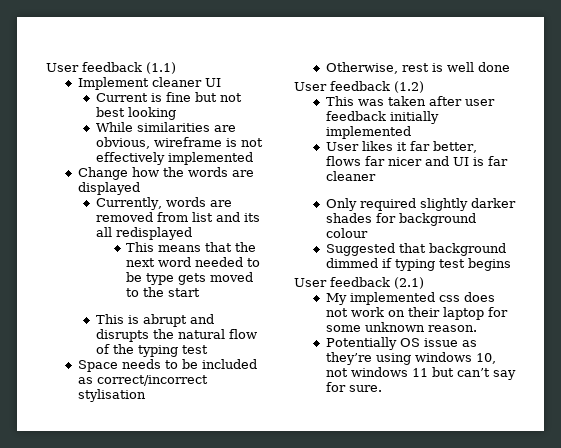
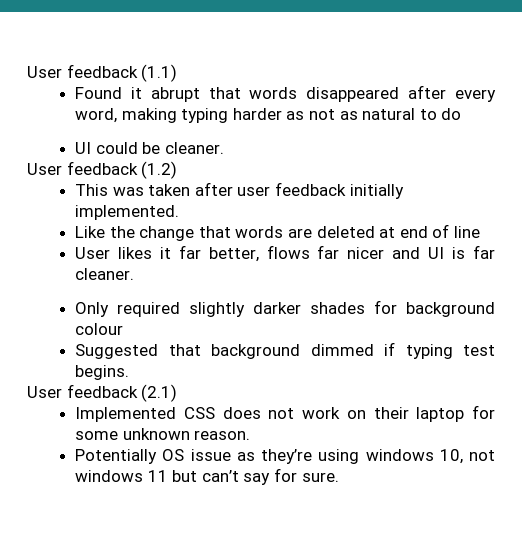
- Implement cleaner UI
- Current is fine but not best looking
- While similarities are obvious, wireframe is not effectively implemented
- Change how the words are displayed
- Currently, words are removed from list and its all redisplayed
- This means that the next word needed to be type gets moved to the start
- This is abrupt and disrupts the natural flow of the typing test
- Space needs to be included as correct/incorrect stylisation
- Otherwise, rest is well done
+ Found it abrupt that words disappeared after every word, making typing harder as not as natural to do
+ UI could be cleaner.
- This was taken after user feedback initially implemented
+ This was taken after user feedback initially implemented.
+ Like the change that words are deleted at end of line
- User likes it far better, flows far nicer and UI is far cleaner
+ User likes it far better, flows far nicer and UI is far cleaner.
- Suggested that background dimmed if typing test begins
+ Suggested that background dimmed if typing test begins.
- My implemented css does not work on their laptop for some unknown reason.
+ Implemented CSS does not work on their laptop for some unknown reason.

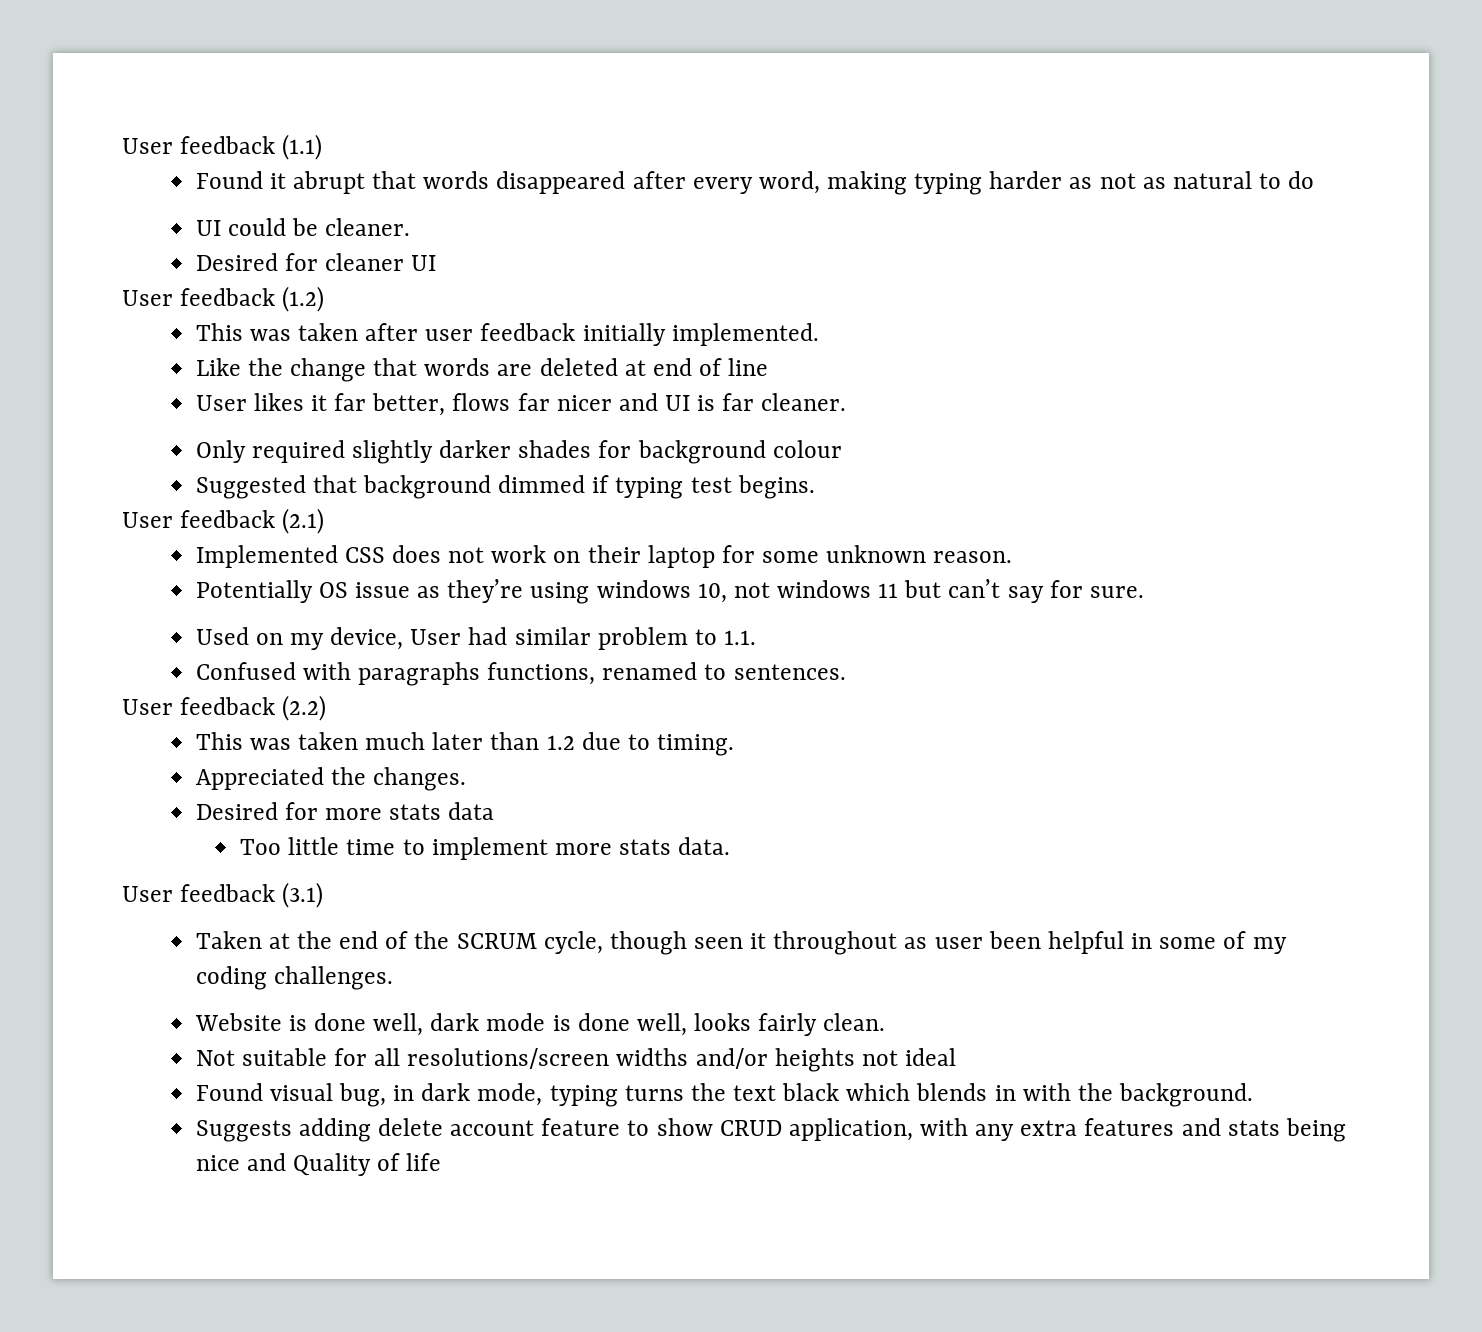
+ Desired for cleaner UI
+ Used on my device, User had similar problem to 1.1.
+ Confused with paragraphs functions, renamed to sentences.
+ User feedback (2.2)
+ This was taken much later than 1.2 due to timing.
+ Appreciated the changes.
+ Desired for more stats data
+ Too little time to implement more stats data.
+ User feedback (3.1)
+ Taken at the end of the SCRUM cycle, though seen it throughout as user been helpful in some of my coding challenges.
+ Website is done well, dark mode is done well, looks fairly clean.
+ Not suitable for all resolutions/screen widths and/or heights not ideal
+ Found visual bug, in dark mode, typing turns the text black which blends in with the background.
+ Suggests adding delete account feature to show CRUD application, with any extra features and stats being nice and Quality of life

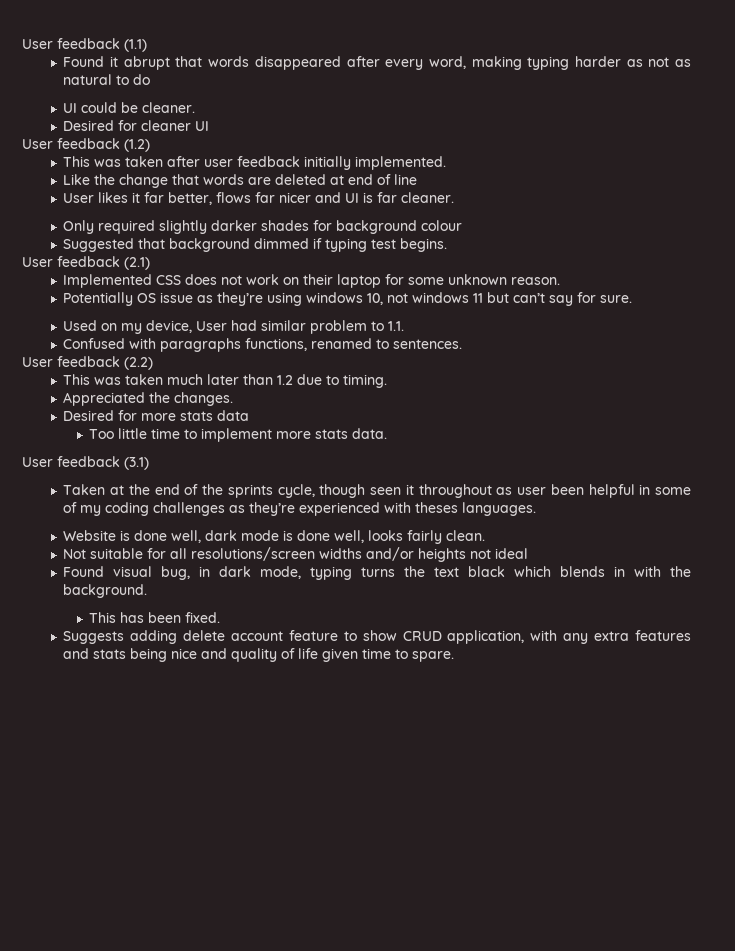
- Taken at the end of the SCRUM cycle, though seen it throughout as user been helpful in some of my coding challenges.
+ Taken at the end of the sprints cycle, though seen it throughout as user been helpful in some of my coding challenges as they’re experienced with theses languages.
+ This has been fixed.
- Suggests adding delete account feature to show CRUD application, with any extra features and stats being nice and Quality of life
+ Suggests adding delete account feature to show CRUD application, with any extra features and stats being nice and quality of life given time to spare.

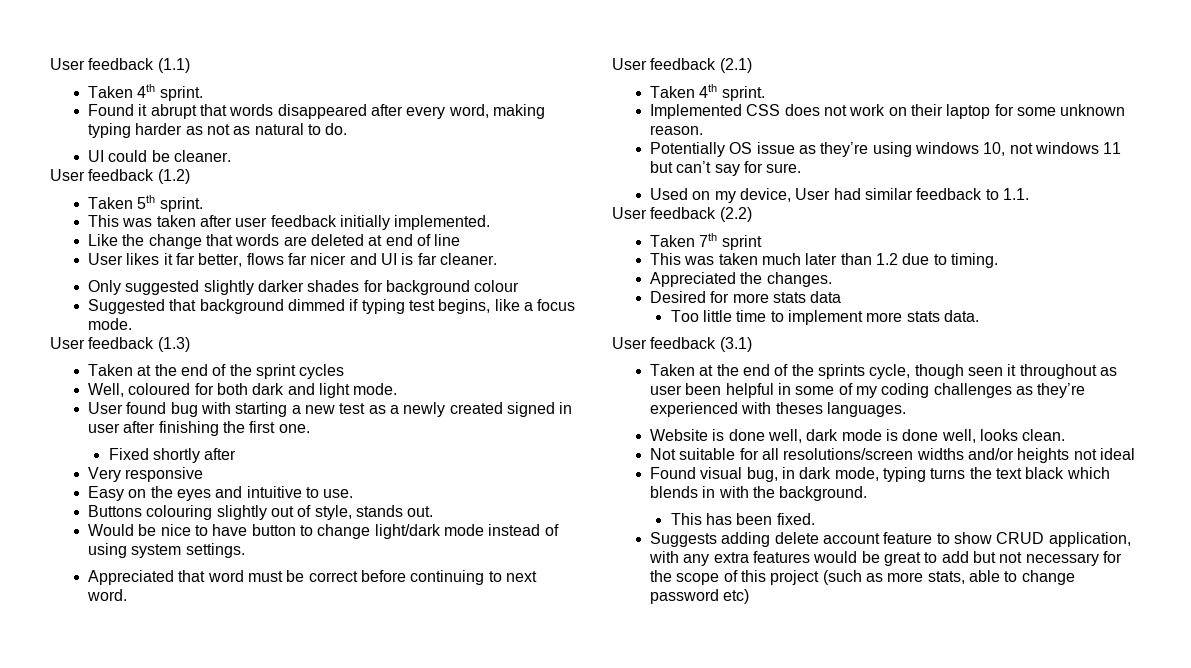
  User feedback (1.1)
+ Taken 4th sprint.
- Found it abrupt that words disappeared after every word, making typing harder as not as natural to do
+ Found it abrupt that words disappeared after every word, making typing harder as not as natural to do.
- Desired for cleaner UI
+ Taken 5th sprint.
- Only required slightly darker shades for background colour
+ Only suggested slightly darker shades for background colour
- Suggested that background dimmed if typing test begins.
+ Suggested that background dimmed if typing test begins, like a focus mode.
+ User feedback (1.3)
+ Taken at the end of the sprint cycles
+ Well, coloured for both dark and light mode.
+ User found bug with starting a new test as a newly created signed in user after finishing the first one.
+ Fixed shortly after
+ Very responsive
+ Easy on the eyes and intuitive to use.
+ Buttons colouring slightly out of style, stands out.
+ Would be nice to have button to change light/dark mode instead of using system settings.
+ Appreciated that word must be correct before continuing to next word.
  User feedback (2.1)
+ Taken 4th sprint.
- Used on my device, User had similar problem to 1.1.
+ Used on my device, User had similar feedback to 1.1.
- Confused with paragraphs functions, renamed to sentences.
+ Taken 7th sprint
- Website is done well, dark mode is done well, looks fairly clean.
+ Website is done well, dark mode is done well, looks clean.
- Suggests adding delete account feature to show CRUD application, with any extra features and stats being nice and quality of life given time to spare.
+ Suggests adding delete account feature to show CRUD application, with any extra features would be great to add but not necessary for the scope of this project (such as more stats, able to change password etc)

